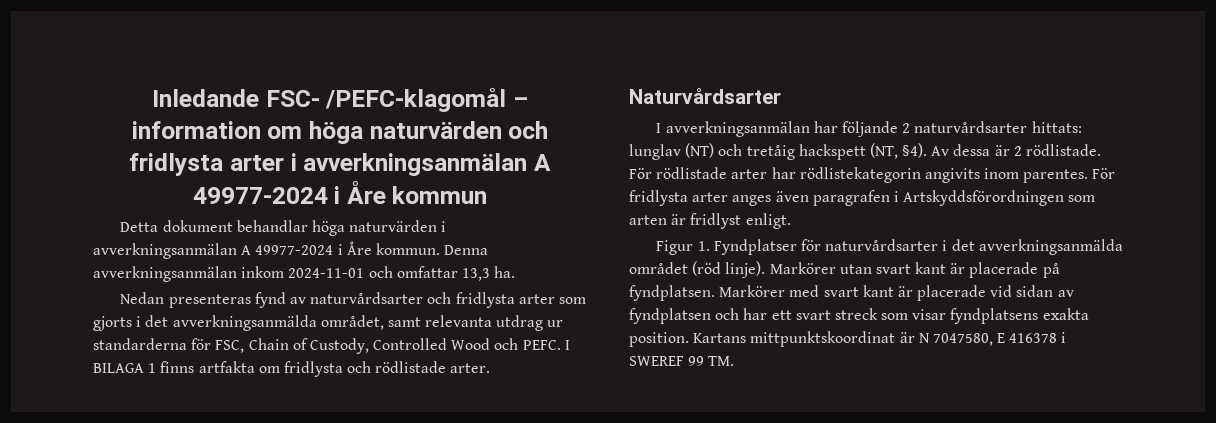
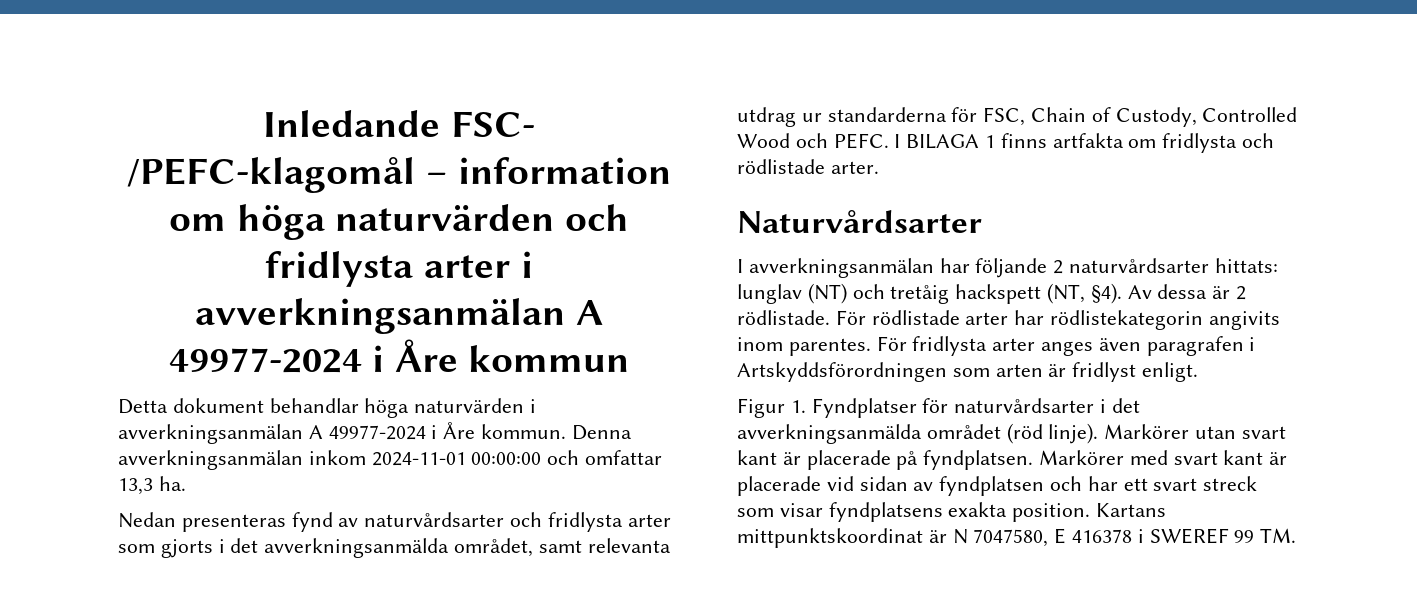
- Denna avverkningsanmälan inkom 2024-11-01 och omfattar 13,3 ha.
+ Denna avverkningsanmälan inkom 2024-11-01 00:00:00 och omfattar 13,3 ha.

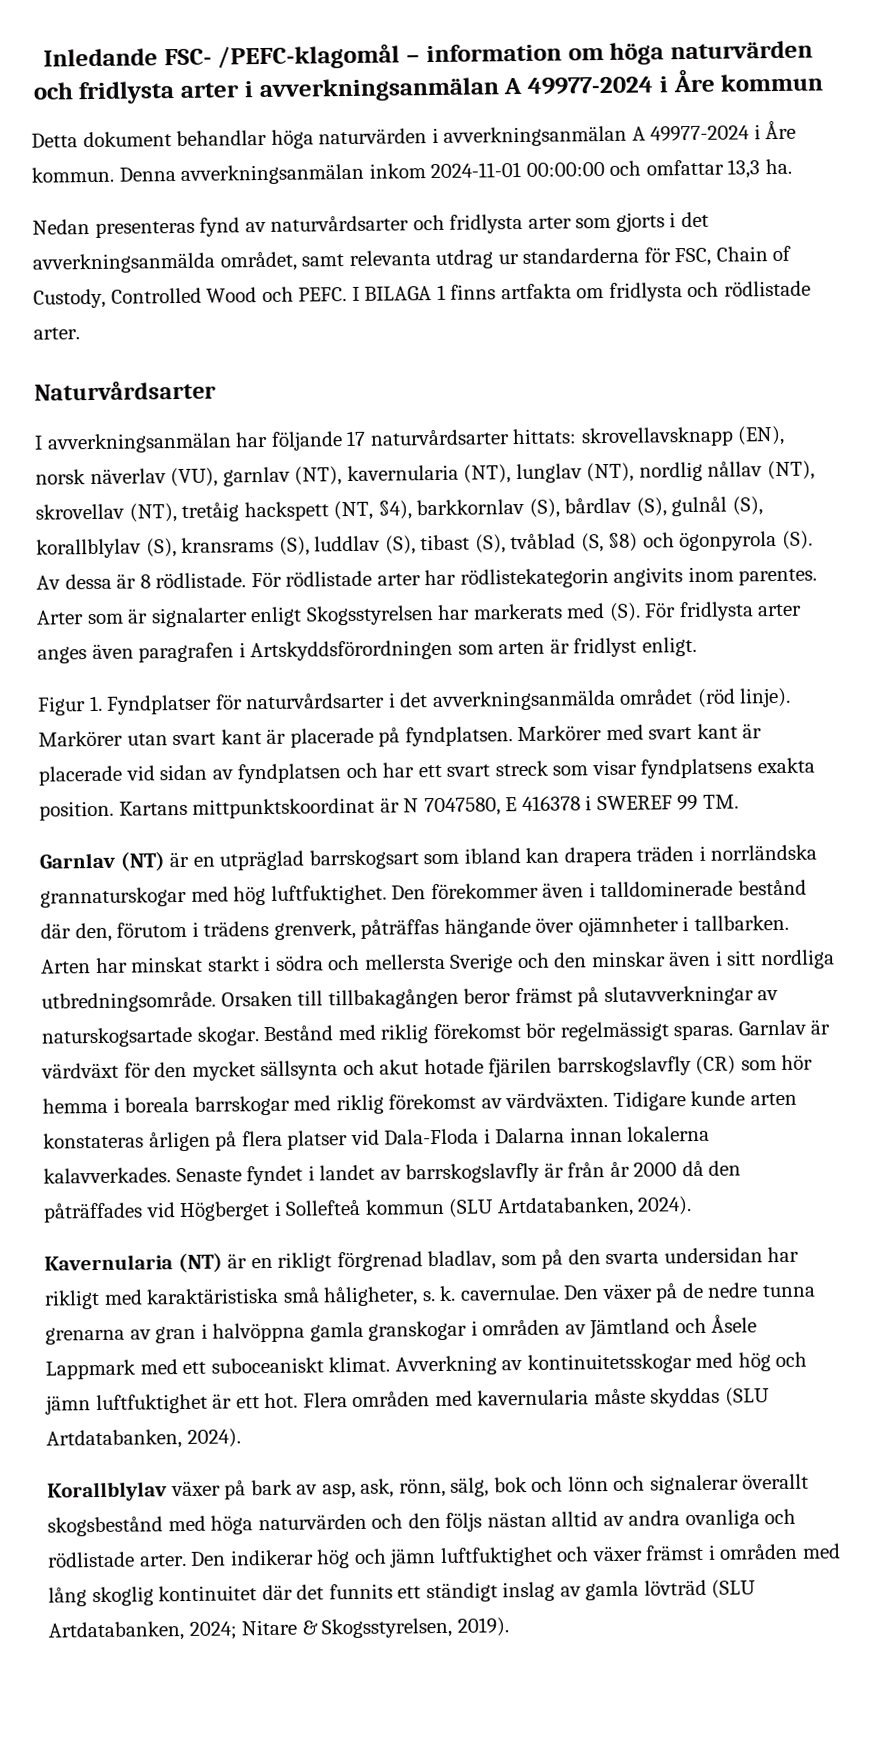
- I avverkningsanmälan har följande 2 naturvårdsarter hittats: lunglav (NT) och tretåig hackspett (NT, §4). Av dessa är 2 rödlistade.
+ I avverkningsanmälan har följande 17 naturvårdsarter hittats: skrovellavsknapp (EN), norsk näverlav (VU), garnlav (NT), kavernularia (NT), lunglav (NT), nordlig nållav (NT), skrovellav (NT), tretåig hackspett (NT, §4), barkkornlav (S), bårdlav (S), gulnål (S), korallblylav (S), kransrams (S), luddlav (S), tibast (S), tvåblad (S, §8) och ögonpyrola (S). Av dessa är 8 rödlistade.
- För fridlysta arter anges även paragrafen i Artskyddsförordningen som arten är fridlyst enligt.
+ Arter som är signalarter enligt Skogsstyrelsen har markerats med (S). För fridlysta arter anges även paragrafen i Artskyddsförordningen som arten är fridlyst enligt.
+ Garnlav (NT) är en utpräglad barrskogsart som ibland kan drapera träden i norrländska grannaturskogar med hög luftfuktighet. Den förekommer även i talldominerade bestånd där den, förutom i trädens grenverk, påträffas hängande över ojämnheter i tallbarken. Arten har minskat starkt i södra och mellersta Sverige och den minskar även i sitt nordliga utbredningsområde. Orsaken till tillbakagången beror främst på slutavverkningar av naturskogsartade skogar. Bestånd med riklig förekomst bör regelmässigt sparas. Garnlav är värdväxt för den mycket sällsynta och akut hotade fjärilen barrskogslavfly (CR) som hör hemma i boreala barrskogar med riklig förekomst av värdväxten. Tidigare kunde arten konstateras årligen på flera platser vid Dala-Floda i Dalarna innan lokalerna kalavverkades. Senaste fyndet i landet av barrskogslavfly är från år 2000 då den påträffades vid Högberget i Sollefteå kommun (SLU Artdatabanken, 2024).
+ Kavernularia (NT) är en rikligt förgrenad bladlav, som på den svarta undersidan har rikligt med karaktäristiska små håligheter, s. k. cavernulae. Den växer på de nedre tunna grenarna av gran i halvöppna gamla granskogar i områden av Jämtland och Åsele Lappmark med ett suboceaniskt klimat. Avverkning av kontinuitetsskogar med hög och jämn luftfuktighet är ett hot. Flera områden med kavernularia måste skyddas (SLU Artdatabanken, 2024).
+ Korallblylav växer på bark av asp, ask, rönn, sälg, bok och lönn och signalerar överallt skogsbestånd med höga naturvärden och den följs nästan alltid av andra ovanliga och rödlistade arter. Den indikerar hög och jämn luftfuktighet och växer främst i områden med lång skoglig kontinuitet där det funnits ett ständigt inslag av gamla lövträd (SLU Artdatabanken, 2024; Nitare & Skogsstyrelsen, 2019).

